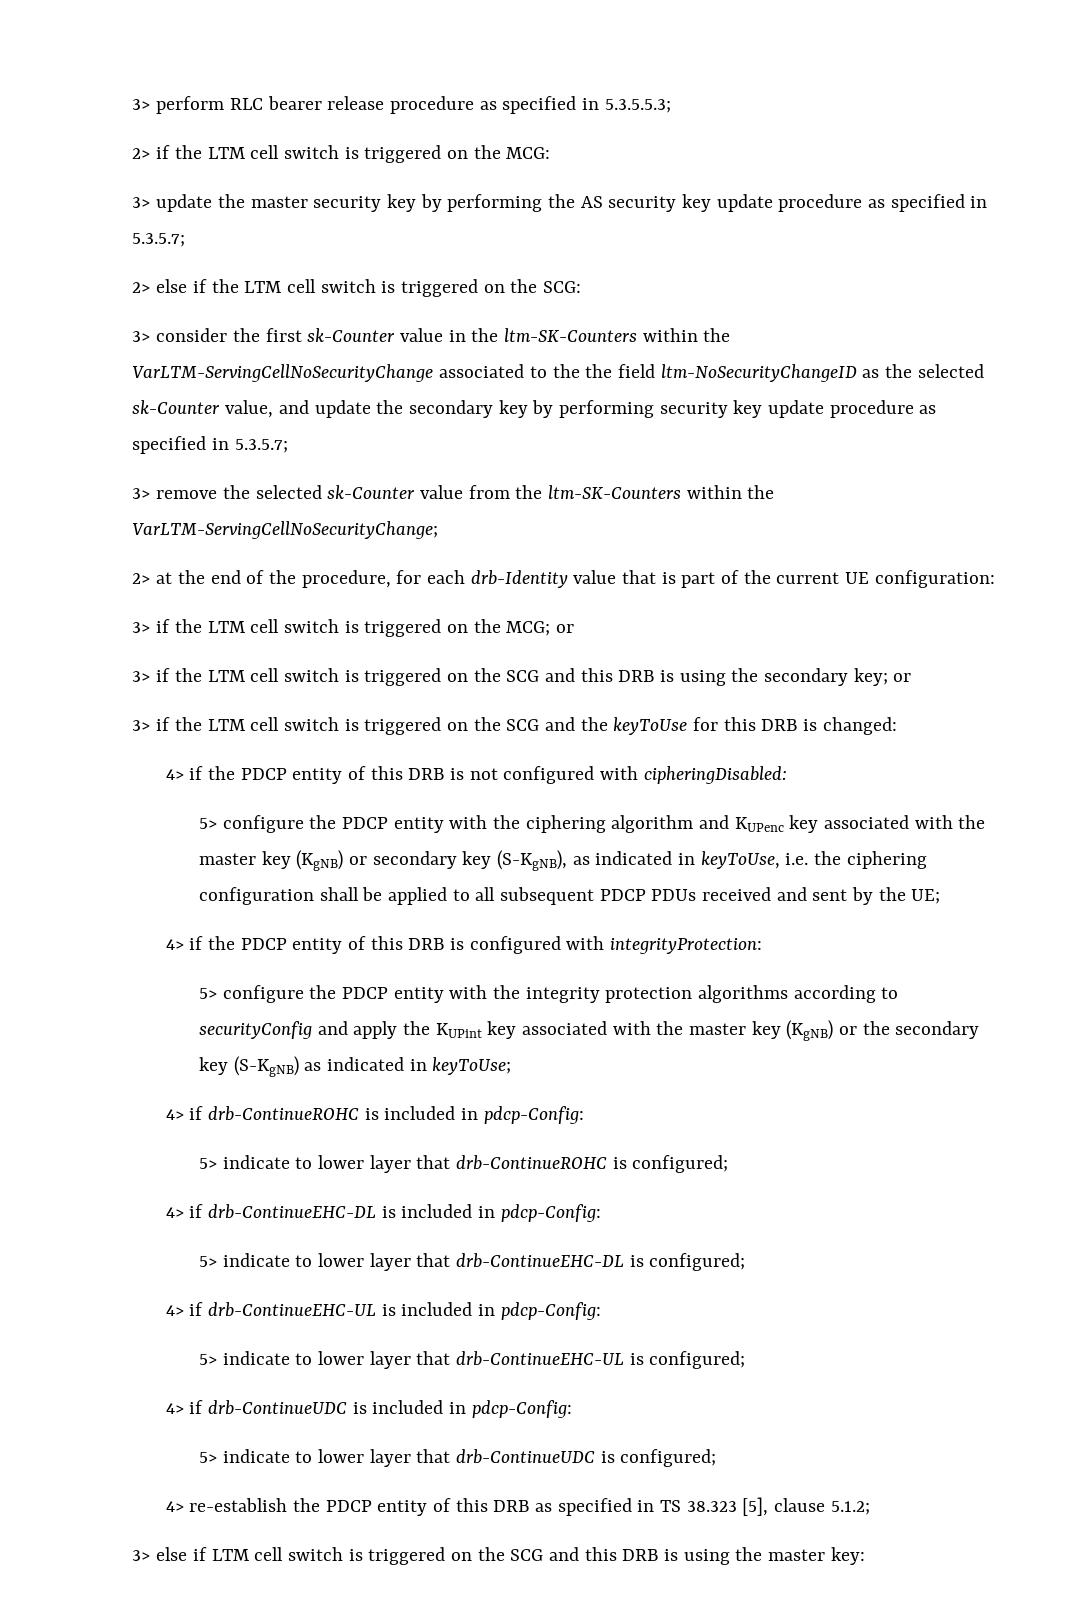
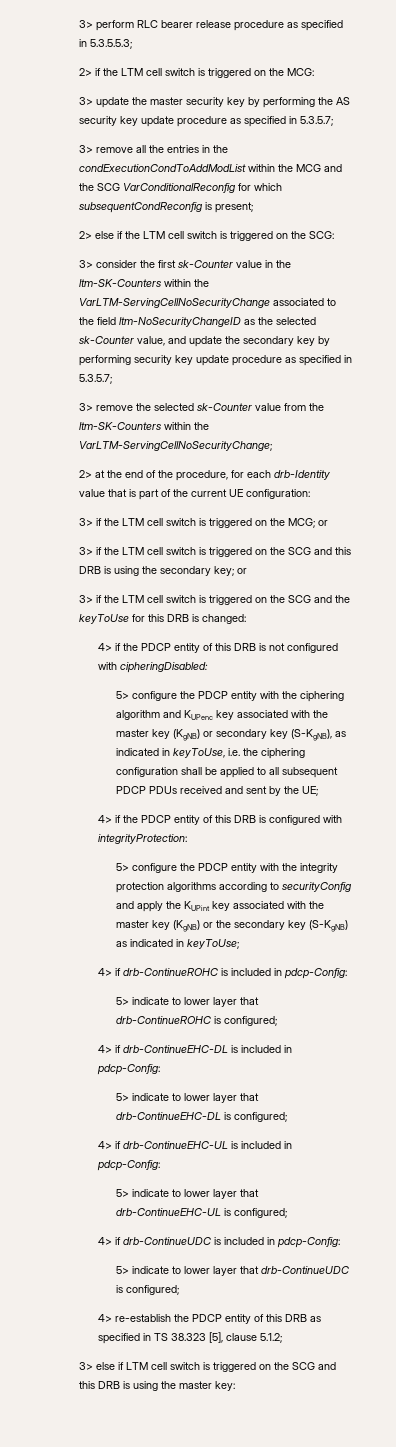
+ 3> remove all the entries in the condExecutionCondToAddModList within the MCG and the SCG VarConditionalReconfig for which subsequentCondReconfig is present;
- 3> consider the first sk-Counter value in the ltm-SK-Counters within the VarLTM-ServingCellNoSecurityChange associated to the the field ltm-NoSecurityChangeID as the selected sk-Counter value, and update the secondary key by performing security key update procedure as specified in 5.3.5.7;
+ 3> consider the first sk-Counter value in the ltm-SK-Counters within the VarLTM-ServingCellNoSecurityChange associated to the field ltm-NoSecurityChangeID as the selected sk-Counter value, and update the secondary key by performing security key update procedure as specified in 5.3.5.7;

